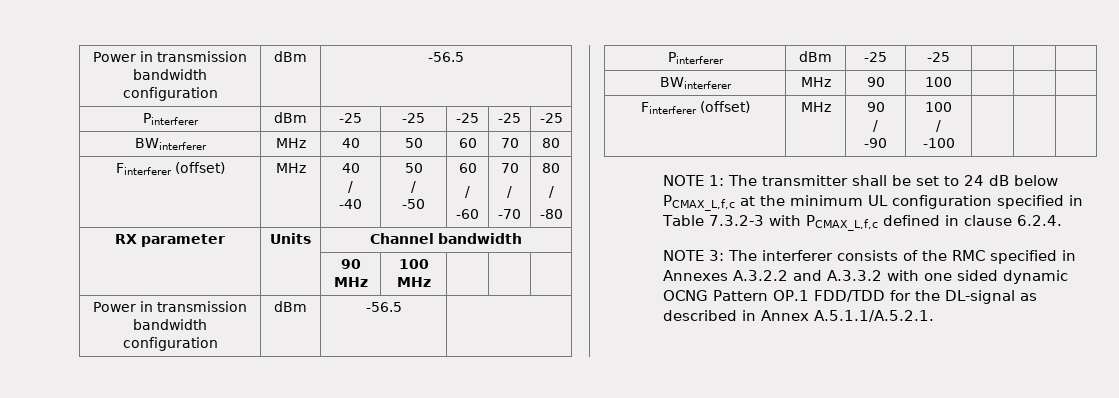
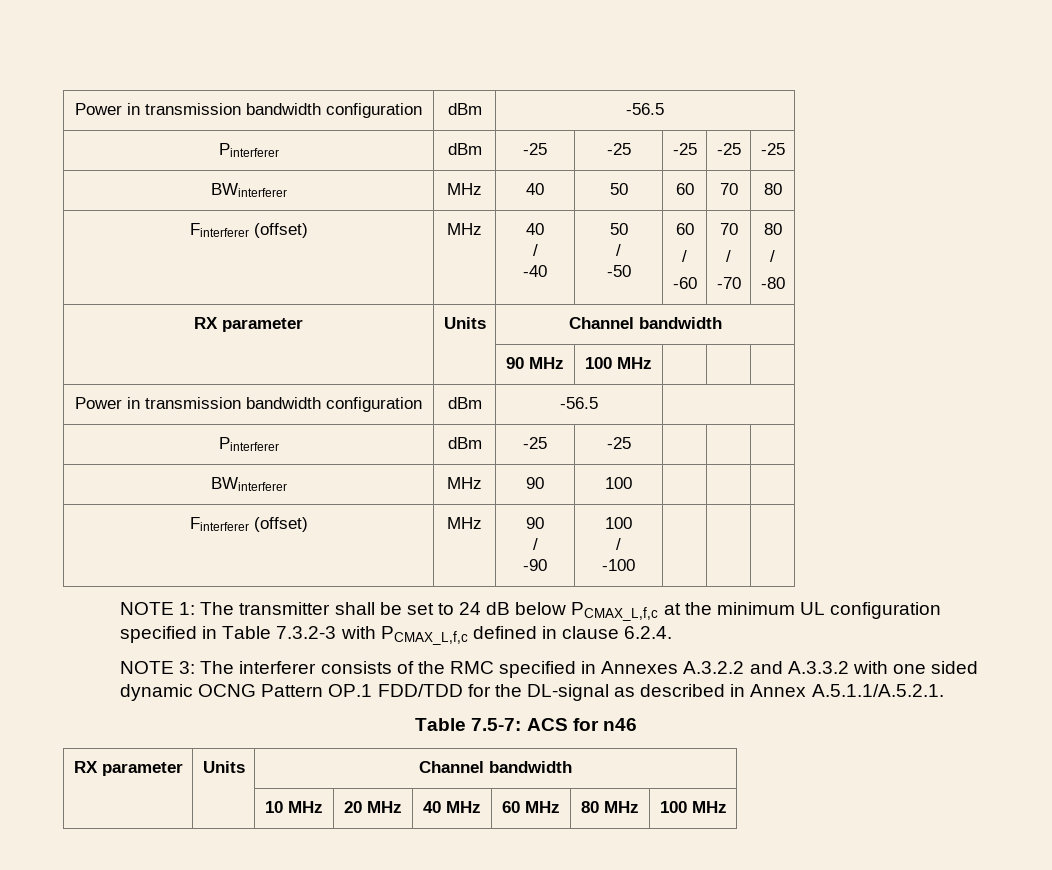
+ Table 7.5-7: ACS for n46
+ RX parameter | Units | Channel bandwidth
+ | | 10 MHz | 20 MHz | 40 MHz | 60 MHz | 80 MHz | 100 MHz

